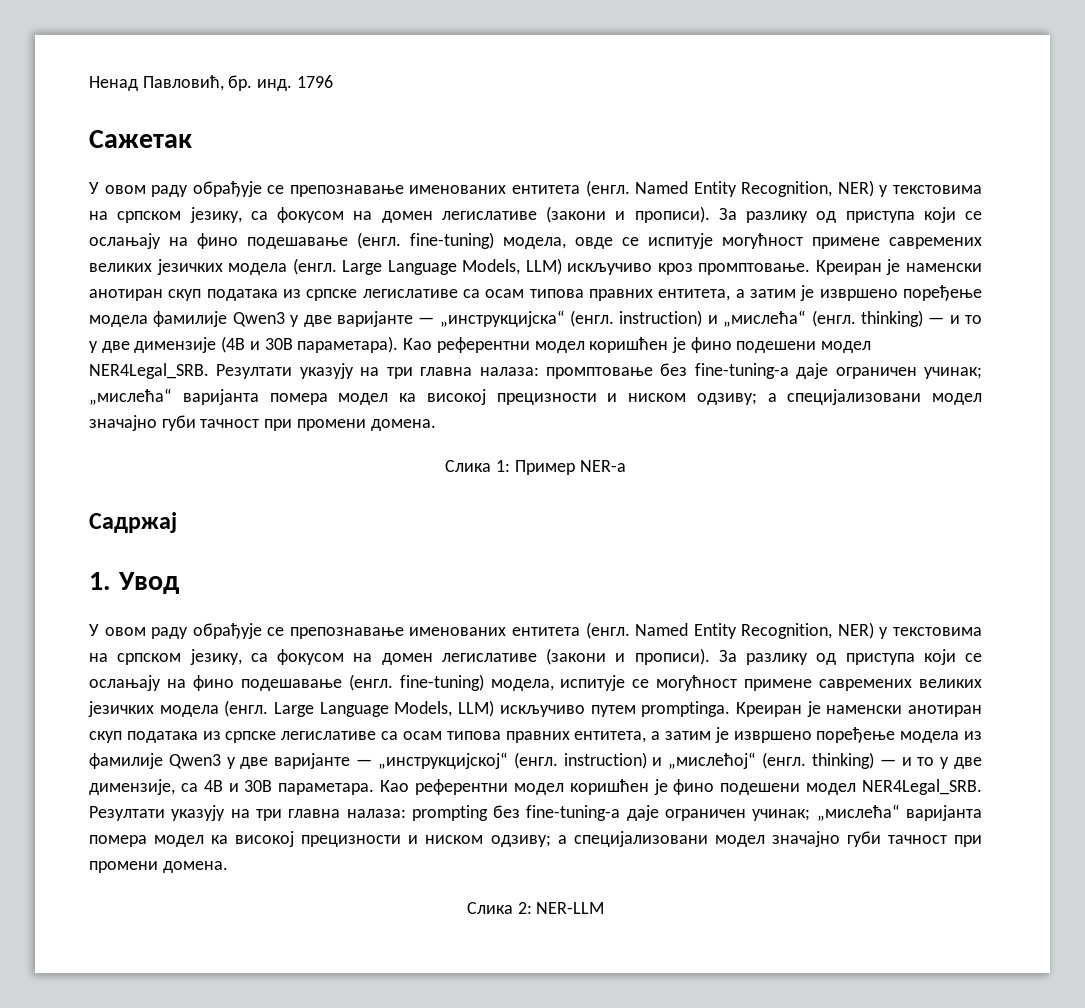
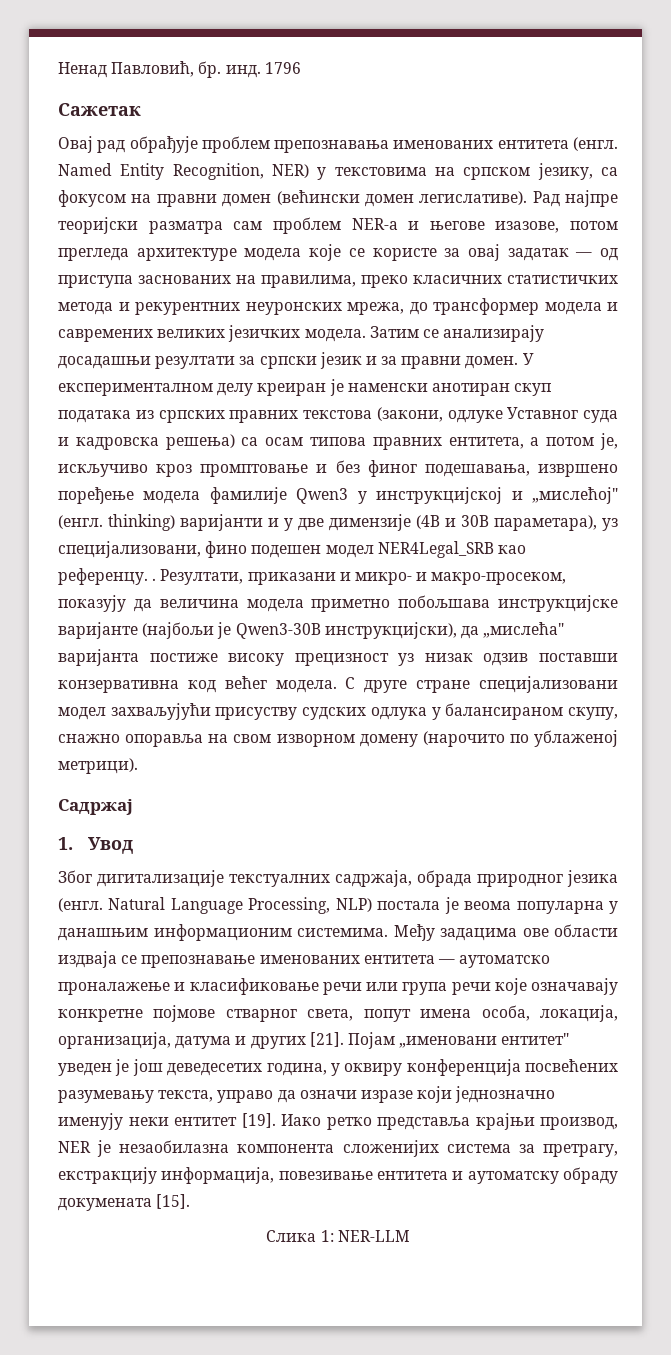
  Сажетак
- У овом раду обрађује се препознавање именованих ентитета (енгл.
+ Овај рад обрађује проблем препознавања именованих ентитета (енгл.
- Named Entity Recognition, NER) у текстовима на српском језику, са фокусом на домен легислативе (закони и прописи). За разлику од приступа који се ослањају на фино подешавање (енгл. fine-tuning) модела, овде се испитује могућност примене савремених великих језичких модела (енгл. Large Language Models, LLM) искључиво кроз промптовање. Креиран је наменски анотиран скуп података из српске легислативе са осам типова правних ентитета, а затим је извршено поређење модела фамилије Qwen3 у две варијанте — „инструкцијска“ (енгл. instruction) и „мислећа“ (енгл. thinking) — и то у две димензије (4B и 30B параметара). Као референтни модел коришћен је фино подешени модел NER4Legal_SRB. Резултати указују на три главна налаза: промптовање без fine-tuning-а даје ограничен учинак; „мислећа“ варијанта помера модел ка високој прецизности и ниском одзиву; а специјализовани модел значајно губи тачност при промени домена.
- Слика 1: Пример NER-а
+ Named Entity Recognition, NER) у текстовима на српском језику, са фокусом на правни домен (већински домен легислативе). Рад најпре теоријски разматра сам проблем NER-а и његове изазове, потом прегледа архитектуре модела које се користе за овај задатак — од приступа заснованих на правилима, преко класичних статистичких метода и рекурентних неуронских мрежа, до трансформер модела и савремених великих језичких модела. Затим се анализирају досадашњи резултати за српски језик и за правни домен. У експерименталном делу креиран је наменски анотиран скуп података из српских правних текстова (закони, одлуке Уставног суда и кадровска решења) са осам типова правних ентитета, а потом је, искључиво кроз промптовање и без финог подешавања, извршено поређење модела фамилије Qwen3 у инструкцијској и „мислећој" (енгл. thinking) варијанти и у две димензије (4B и 30B параметара), уз специјализовани, фино подешен модел NER4Legal_SRB као референцу. . Резултати, приказани и микро- и макро-просеком, показују да величина модела приметно побољшава инструкцијске варијанте (најбољи је Qwen3-30B инструкцијски), да „мислећа" варијанта постиже високу прецизност уз низак одзив поставши конзервативна код већег модела. С друге стране специјализовани модел захваљујући присуству судских одлука у балансираном скупу, снажно опоравља на свом изворном домену (нарочито по ублаженој метрици).
  Садржај
  1. Увод
- У овом раду обрађује се препознавање именованих ентитета (енгл. Named Entity Recognition, NER) у текстовима на српском језику, са фокусом на домен легислативе (закони и прописи). За разлику од приступа који се ослањају на фино подешавање (енгл. fine-tuning) модела, испитује се могућност примене савремених великих језичких модела (енгл. Large Language Models, LLM) искључиво путем promptinga. Креиран је наменски анотиран скуп података из српске легислативе са осам типова правних ентитета, а затим је извршено поређење модела из фамилије Qwen3 у две варијанте — „инструкцијској“ (енгл. instruction) и „мислећој“ (енгл. thinking) — и то у две димензије, са 4B и 30B параметара. Као референтни модел коришћен је фино подешени модел NER4Legal_SRB. Резултати указују на три главна налаза: prompting без fine-tuning-а даје ограничен учинак; „мислећа“ варијанта помера модел ка високој прецизности и ниском одзиву; а специјализовани модел значајно губи тачност при промени домена.
- Слика 2: NER-LLM
+ Због дигитализације текстуалних садржаја, обрада природног језика (енгл. Natural Language Processing, NLP) постала је веома популарна у данашњим информационим системима. Међу задацима ове области издваја се препознавање именованих ентитета — аутоматско проналажење и класификовање речи или група речи које означавају конкретне појмове стварног света, попут имена особа, локација, организација, датума и других [21]. Појам „именовани ентитет" уведен је још деведесетих година, у оквиру конференција посвећених разумевању текста, управо да означи изразе који једнозначно именују неки ентитет [19]. Иако ретко представља крајњи производ, NER је незаобилазна компонента сложенијих система за претрагу, екстракцију информација, повезивање ентитета и аутоматску обраду докумената [15].
+ Слика 1: NER-LLM

